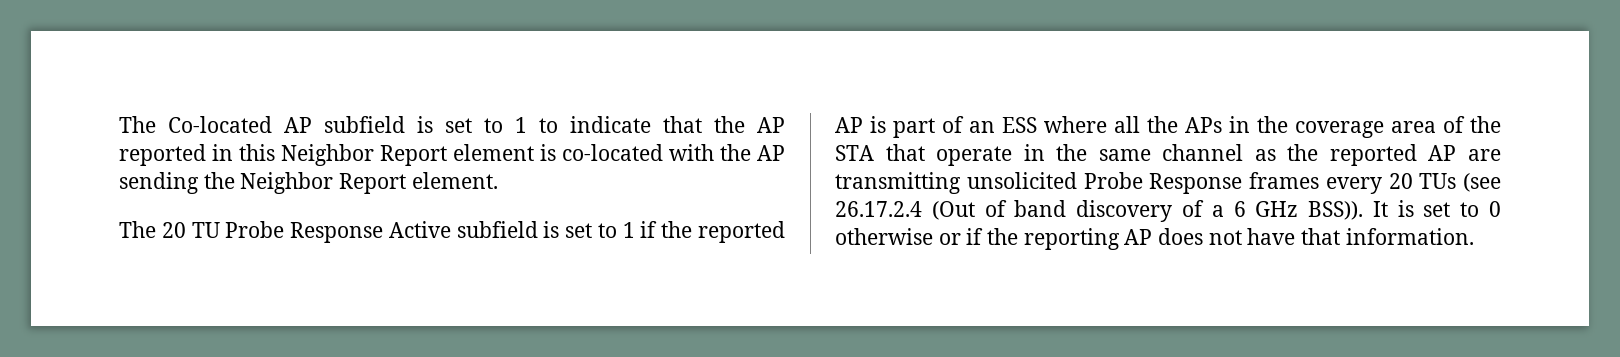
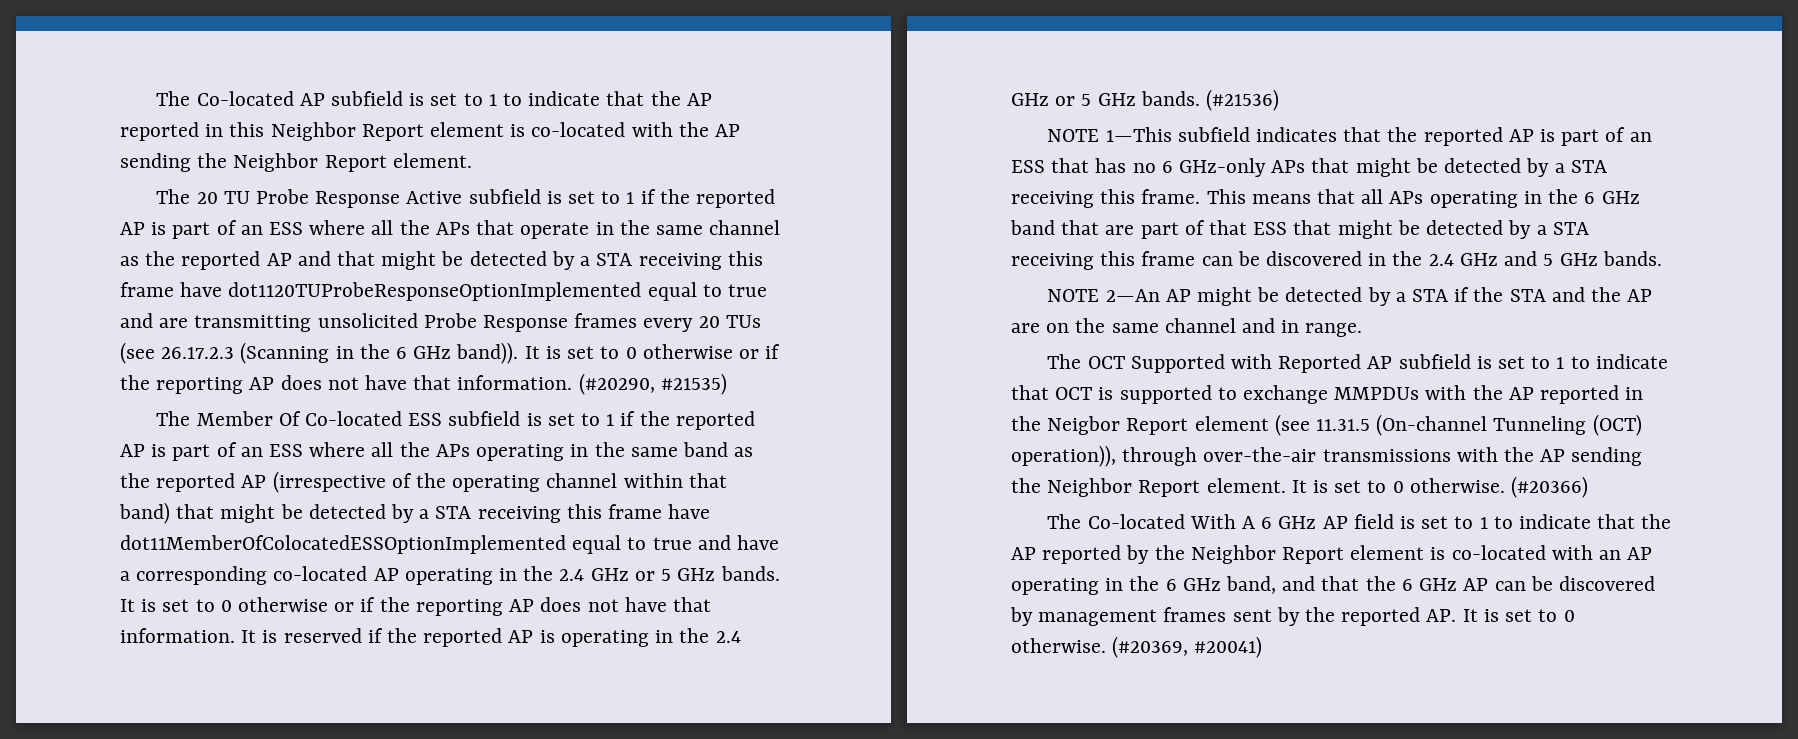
- The 20 TU Probe Response Active subfield is set to 1 if the reported AP is part of an ESS where all the APs in the coverage area of the STA that operate in the same channel as the reported AP are transmitting unsolicited Probe Response frames every 20 TUs (see 26.17.2.4 (Out of band discovery of a 6 GHz BSS)).
+ The 20 TU Probe Response Active subfield is set to 1 if the reported AP is part of an ESS where all the APs that operate in the same channel as the reported AP and that might be detected by a STA receiving this frame have dot1120TUProbeResponseOptionImplemented equal to true and are transmitting unsolicited Probe Response frames every 20 TUs (see 26.17.2.3 (Scanning in the 6 GHz band)).
+ (#20290, #21535)
+ The Member Of Co-located ESS subfield is set to 1 if the reported AP is part of an ESS where all the APs operating in the same band as the reported AP (irrespective of the operating channel within that band) that might be detected by a STA receiving this frame have dot11MemberOfColocatedESSOptionImplemented equal to true and have a corresponding co-located AP operating in the 2.4 GHz or 5 GHz bands. It is set to 0 otherwise or if the reporting AP does not have that information. It is reserved if the reported AP is operating in the 2.4 GHz or 5 GHz bands. (#21536)
+ NOTE 1—This subfield indicates that the reported AP is part of an ESS that has no 6 GHz-only APs that might be detected by a STA receiving this frame. This means that all APs operating in the 6 GHz band that are part of that ESS that might be detected by a STA receiving this frame can be discovered in the 2.4 GHz and 5 GHz bands.
+ NOTE 2—An AP might be detected by a STA if the STA and the AP are on the same channel and in range.
+ The OCT Supported with Reported AP subfield is set to 1 to indicate that OCT is supported to exchange MMPDUs with the AP reported in the Neigbor Report element (see 11.31.5 (On-channel Tunneling (OCT) operation)), through over-the-air transmissions with the AP sending the Neighbor Report element. It is set to 0 otherwise. (#20366)
+ The Co-located With A 6 GHz AP field is set to 1 to indicate that the AP reported by the Neighbor Report element is co-located with an AP operating in the 6 GHz band, and that the 6 GHz AP can be discovered by management frames sent by the reported AP. It is set to 0 otherwise. (#20369, #20041)

